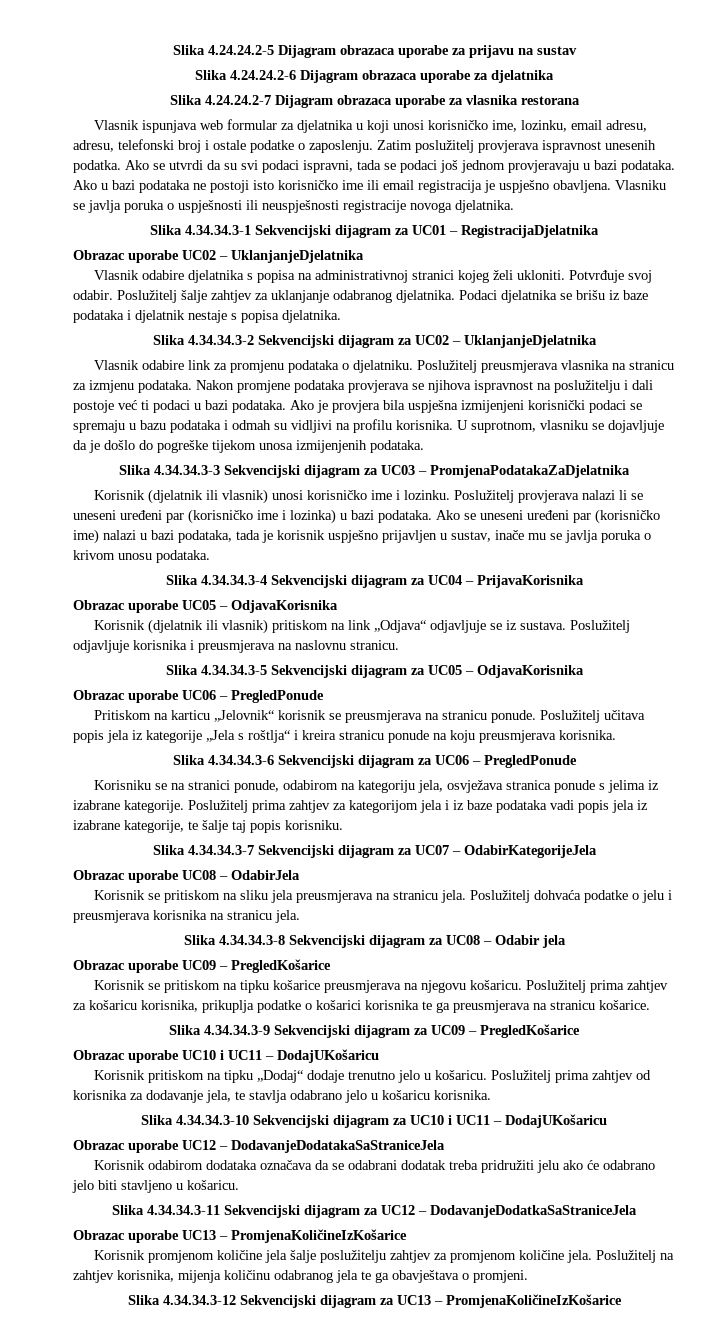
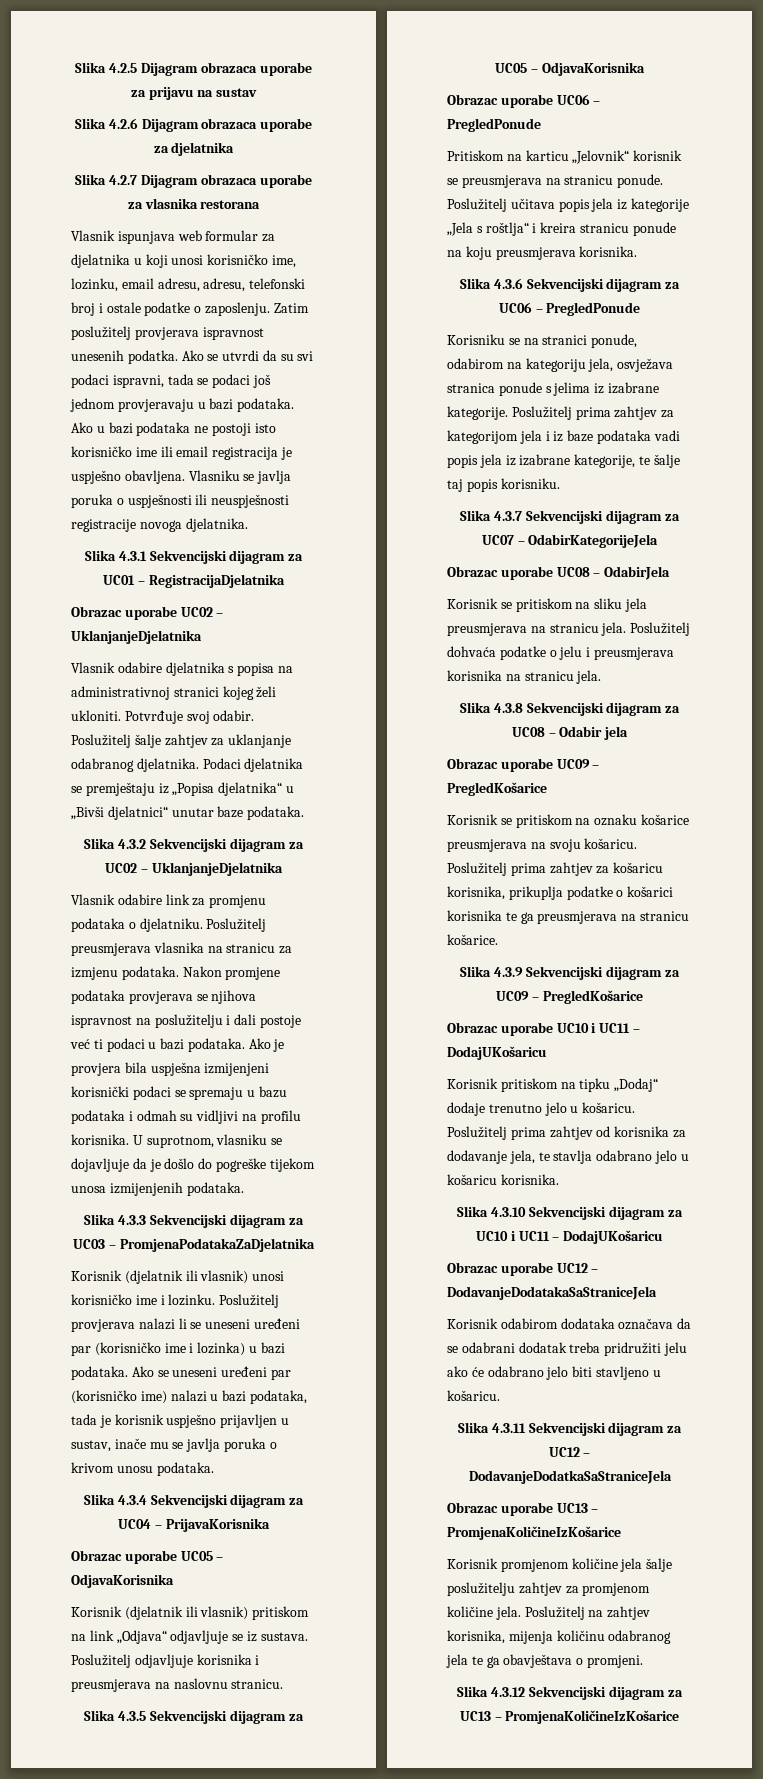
- Slika 4.24.24.2-5 Dijagram obrazaca uporabe za prijavu na sustav
+ Slika 4.2.5 Dijagram obrazaca uporabe za prijavu na sustav
- Slika 4.24.24.2-6 Dijagram obrazaca uporabe za djelatnika
+ Slika 4.2.6 Dijagram obrazaca uporabe za djelatnika
- Slika 4.24.24.2-7 Dijagram obrazaca uporabe za vlasnika restorana
+ Slika 4.2.7 Dijagram obrazaca uporabe za vlasnika restorana
- Slika 4.34.34.3-1 Sekvencijski dijagram za UC01 – RegistracijaDjelatnika
+ Slika 4.3.1 Sekvencijski dijagram za UC01 – RegistracijaDjelatnika
- Podaci djelatnika se brišu iz baze podataka i djelatnik nestaje s popisa djelatnika.
- Slika 4.34.34.3-2 Sekvencijski dijagram za UC02 – UklanjanjeDjelatnika
+ Podaci djelatnika se premještaju iz „Popisa djelatnika“ u „Bivši djelatnici“ unutar baze podataka.
+ Slika 4.3.2 Sekvencijski dijagram za UC02 – UklanjanjeDjelatnika
- Slika 4.34.34.3-3 Sekvencijski dijagram za UC03 – PromjenaPodatakaZaDjelatnika
+ Slika 4.3.3 Sekvencijski dijagram za UC03 – PromjenaPodatakaZaDjelatnika
- Slika 4.34.34.3-4 Sekvencijski dijagram za UC04 – PrijavaKorisnika
+ Slika 4.3.4 Sekvencijski dijagram za UC04 – PrijavaKorisnika
- Slika 4.34.34.3-5 Sekvencijski dijagram za UC05 – OdjavaKorisnika
+ Slika 4.3.5 Sekvencijski dijagram za UC05 – OdjavaKorisnika
- Slika 4.34.34.3-6 Sekvencijski dijagram za UC06 – PregledPonude
+ Slika 4.3.6 Sekvencijski dijagram za UC06 – PregledPonude
- Slika 4.34.34.3-7 Sekvencijski dijagram za UC07 – OdabirKategorijeJela
+ Slika 4.3.7 Sekvencijski dijagram za UC07 – OdabirKategorijeJela
- Slika 4.34.34.3-8 Sekvencijski dijagram za UC08 – Odabir jela
+ Slika 4.3.8 Sekvencijski dijagram za UC08 – Odabir jela
- Korisnik se pritiskom na tipku košarice preusmjerava na njegovu košaricu.
+ Korisnik se pritiskom na oznaku košarice preusmjerava na svoju košaricu.
- Slika 4.34.34.3-9 Sekvencijski dijagram za UC09 – PregledKošarice
+ Slika 4.3.9 Sekvencijski dijagram za UC09 – PregledKošarice
- Slika 4.34.34.3-10 Sekvencijski dijagram za UC10 i UC11 – DodajUKošaricu
+ Slika 4.3.10 Sekvencijski dijagram za UC10 i UC11 – DodajUKošaricu
- Slika 4.34.34.3-11 Sekvencijski dijagram za UC12 – DodavanjeDodatkaSaStraniceJela
+ Slika 4.3.11 Sekvencijski dijagram za UC12 – DodavanjeDodatkaSaStraniceJela
- Slika 4.34.34.3-12 Sekvencijski dijagram za UC13 – PromjenaKoličineIzKošarice
+ Slika 4.3.12 Sekvencijski dijagram za UC13 – PromjenaKoličineIzKošarice

